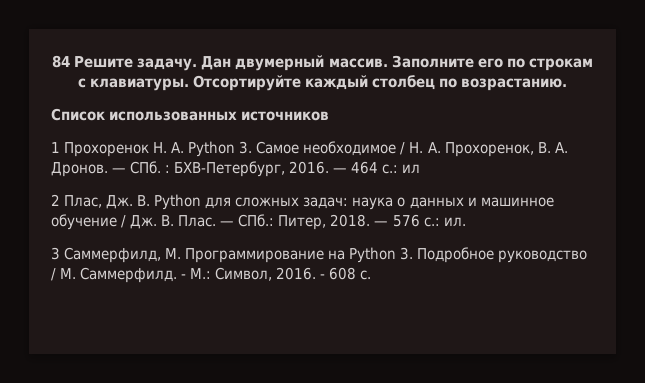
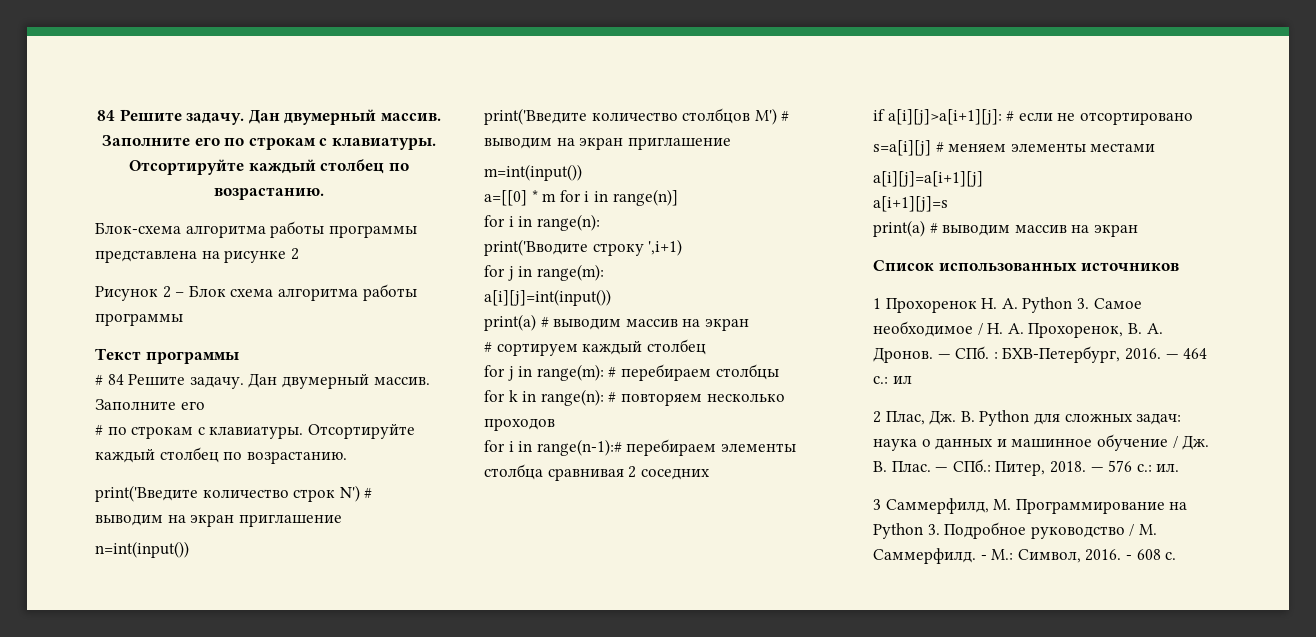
+ Блок-схема алгоритма работы программы представлена на рисунке 2
+ Рисунок 2 – Блок схема алгоритма работы программы
+ Текст программы
+ # 84 Решите задачу. Дан двумерный массив. Заполните его
+ # по строкам с клавиатуры. Отсортируйте каждый столбец по возрастанию.
+ print('Введите количество строк N') # выводим на экран приглашение
+ n=int(input())
+ print('Введите количество столбцов M') # выводим на экран приглашение
+ m=int(input())
+ a=[[0] * m for i in range(n)]
+ for i in range(n):
+ print('Вводите строку ',i+1)
+ for j in range(m):
+ a[i][j]=int(input())
+ print(a) # выводим массив на экран
+ # сортируем каждый столбец
+ for j in range(m): # перебираем столбцы
+ for k in range(n): # повторяем несколько проходов
+ for i in range(n-1):# перебираем элементы столбца сравнивая 2 соседних
+ if a[i][j]>a[i+1][j]: # если не отсортировано
+ s=a[i][j] # меняем элементы местами
+ a[i][j]=a[i+1][j]
+ a[i+1][j]=s
+ print(a) # выводим массив на экран

